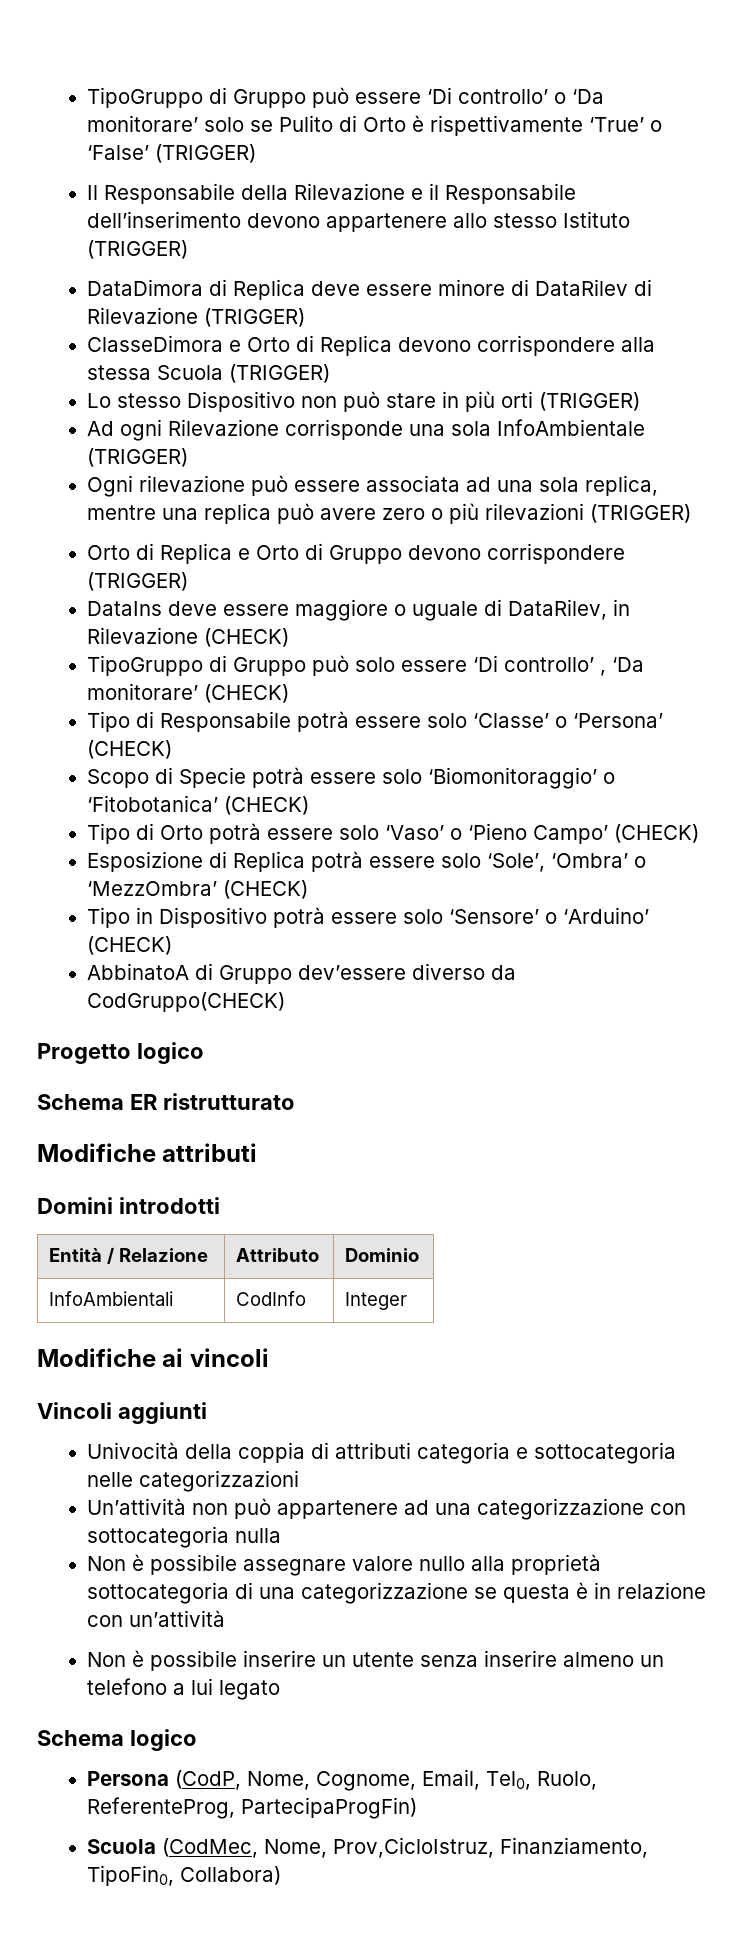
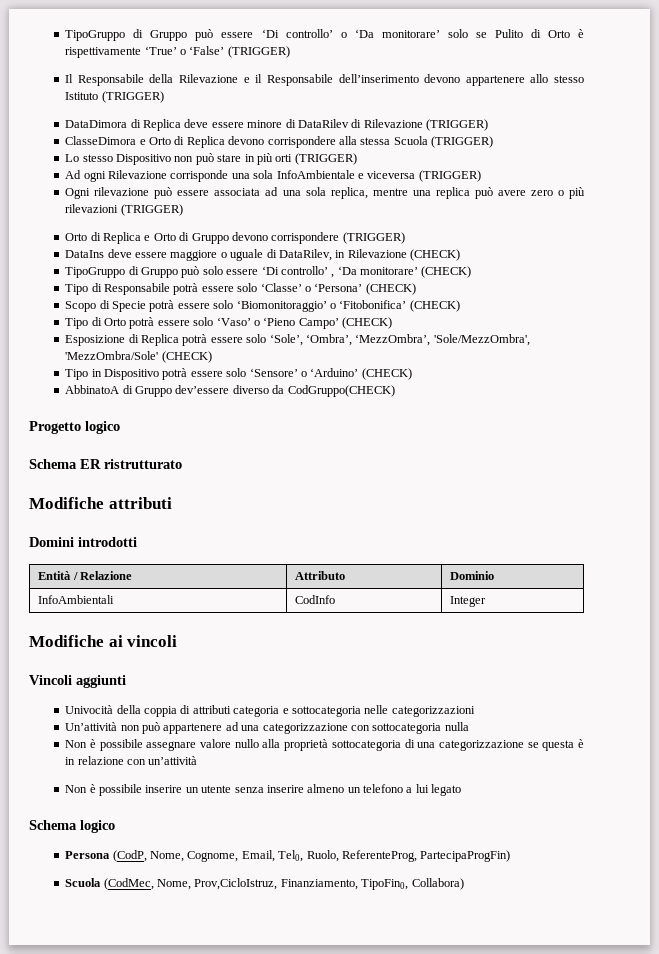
- Ad ogni Rilevazione corrisponde una sola InfoAmbientale (TRIGGER)
+ Ad ogni Rilevazione corrisponde una sola InfoAmbientale e viceversa (TRIGGER)
- Scopo di Specie potrà essere solo ‘Biomonitoraggio’ o ‘Fitobotanica’ (CHECK)
+ Scopo di Specie potrà essere solo ‘Biomonitoraggio’ o ‘Fitobonifica’ (CHECK)
- Esposizione di Replica potrà essere solo ‘Sole’, ‘Ombra’ o ‘MezzOmbra’ (CHECK)
+ Esposizione di Replica potrà essere solo ‘Sole’, ‘Ombra’, ‘MezzOmbra’, 'Sole/MezzOmbra', 'MezzOmbra/Sole' (CHECK)

